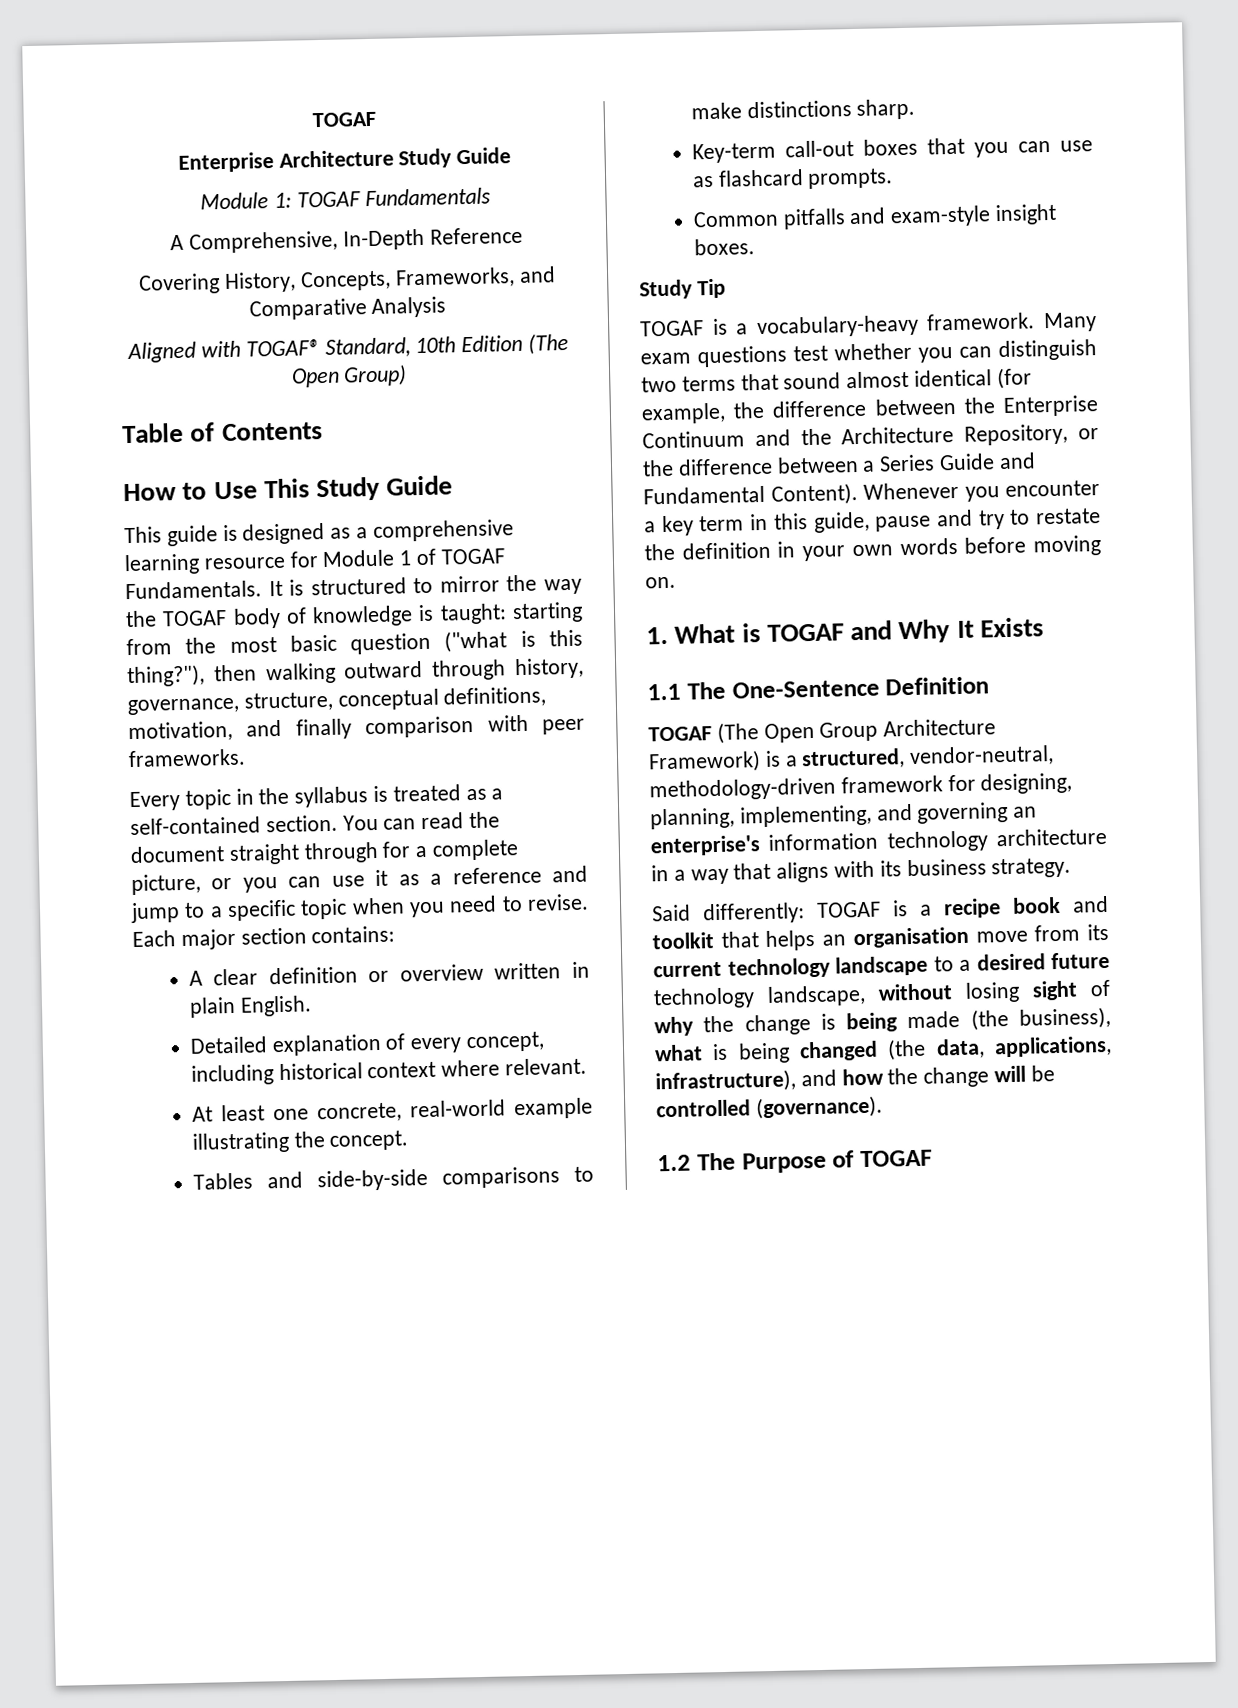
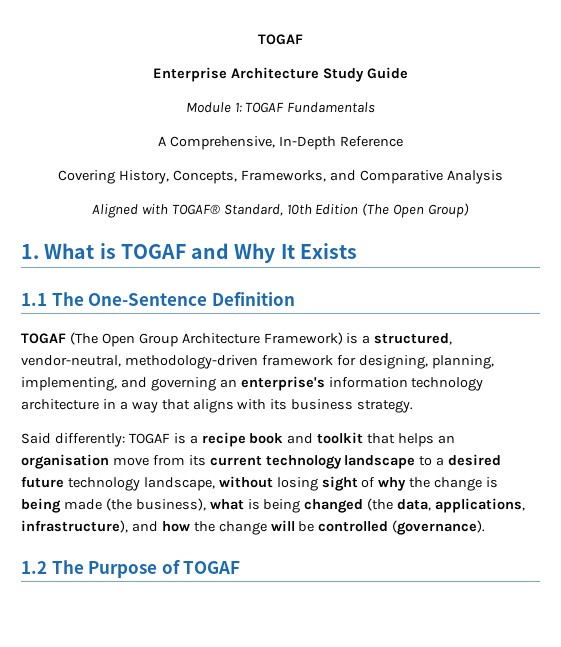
- Table of Contents
- How to Use This Study Guide
- This guide is designed as a comprehensive learning resource for Module 1 of TOGAF Fundamentals. It is structured to mirror the way the TOGAF body of knowledge is taught: starting from the most basic question ("what is this thing?"), then walking outward through history, governance, structure, conceptual definitions, motivation, and finally comparison with peer frameworks.
- Every topic in the syllabus is treated as a self-contained section. You can read the document straight through for a complete picture, or you can use it as a reference and jump to a specific topic when you need to revise. Each major section contains:
- A clear definition or overview written in plain English.
- Detailed explanation of every concept, including historical context where relevant.
- At least one concrete, real-world example illustrating the concept.
- Tables and side-by-side comparisons to make distinctions sharp.
- Key-term call-out boxes that you can use as flashcard prompts.
- Common pitfalls and exam-style insight boxes.
- Study Tip
- TOGAF is a vocabulary-heavy framework. Many exam questions test whether you can distinguish two terms that sound almost identical (for example, the difference between the Enterprise Continuum and the Architecture Repository, or the difference between a Series Guide and Fundamental Content). Whenever you encounter a key term in this guide, pause and try to restate the definition in your own words before moving on.

